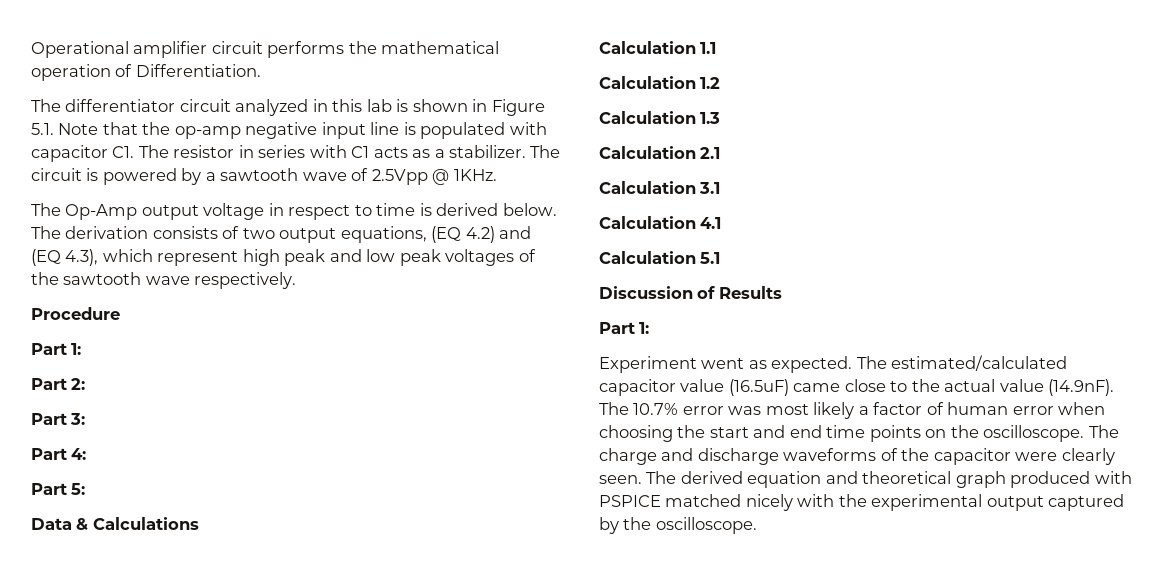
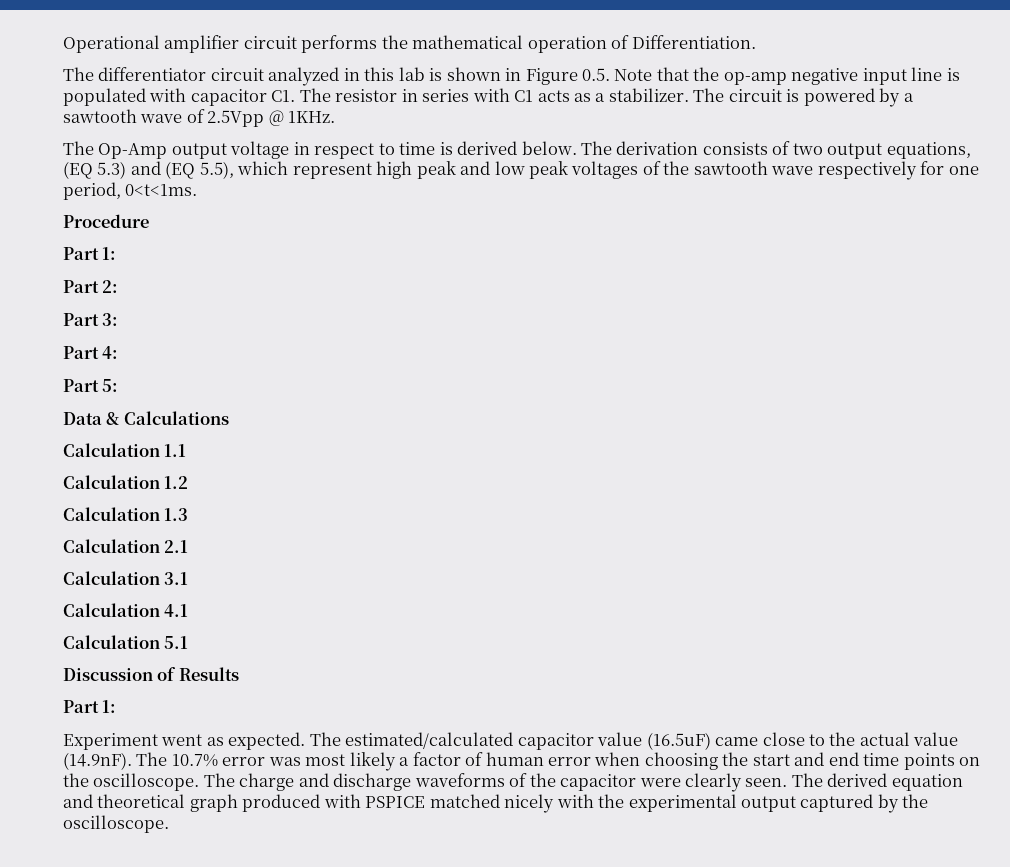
- The differentiator circuit analyzed in this lab is shown in Figure 5.1. Note that the op-amp negative input line is populated with capacitor C1. The resistor in series with C1 acts as a stabilizer.
+ The differentiator circuit analyzed in this lab is shown in Figure 0.5. Note that the op-amp negative input line is populated with capacitor C1. The resistor in series with C1 acts as a stabilizer.
- The derivation consists of two output equations, (EQ 4.2) and (EQ 4.3), which represent high peak and low peak voltages of the sawtooth wave respectively.
+ The derivation consists of two output equations, (EQ 5.3) and (EQ 5.5), which represent high peak and low peak voltages of the sawtooth wave respectively for one period, 0<t<1ms.

